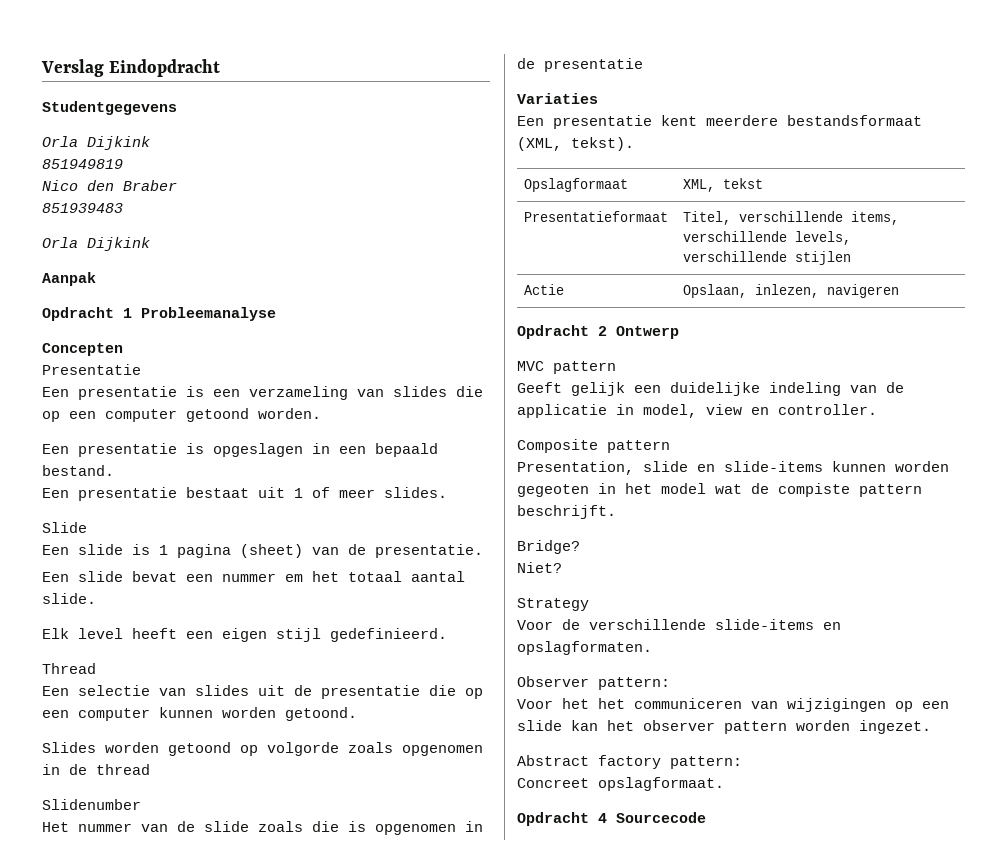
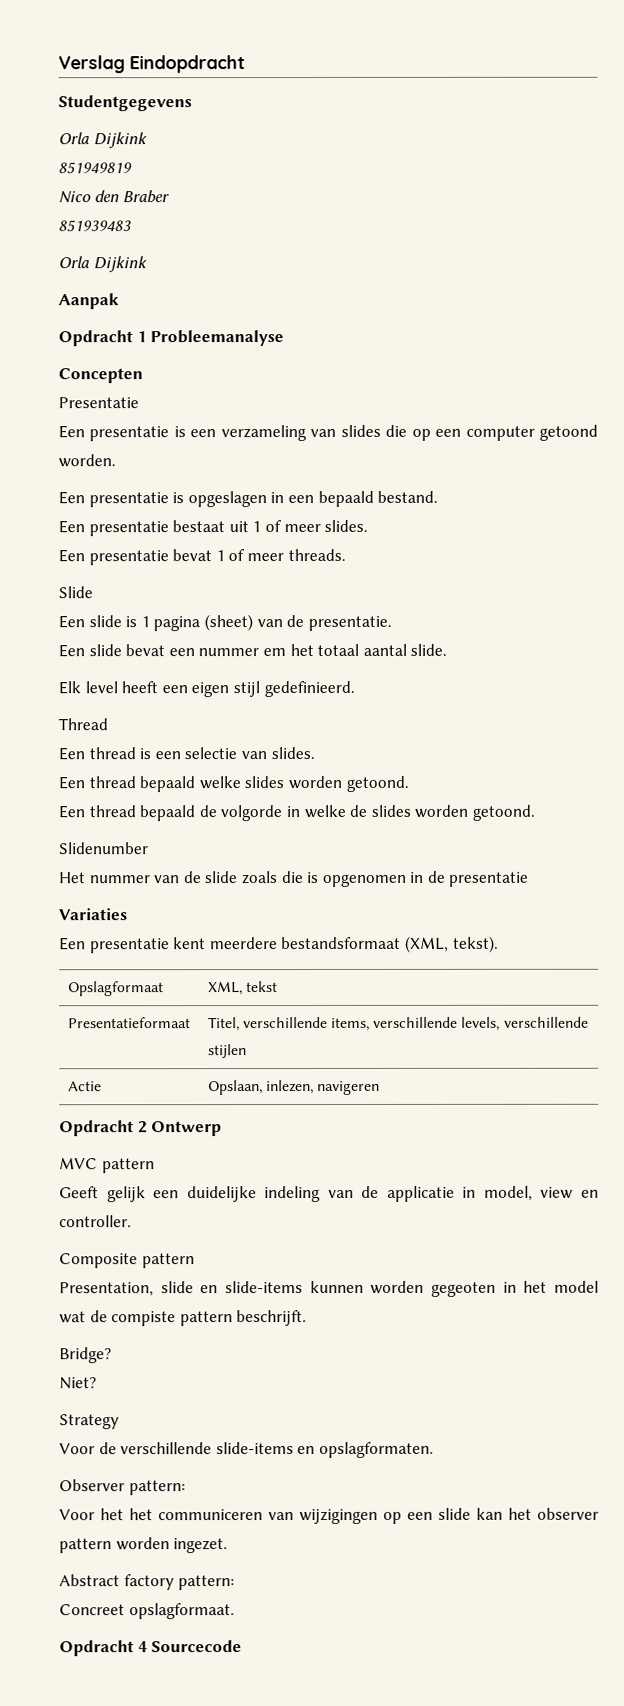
+ Een presentatie bevat 1 of meer threads.
- Een selectie van slides uit de presentatie die op een computer kunnen worden getoond.
- Slides worden getoond op volgorde zoals opgenomen in de thread
+ Een thread is een selectie van slides.
+ Een thread bepaald welke slides worden getoond.
+ Een thread bepaald de volgorde in welke de slides worden getoond.

